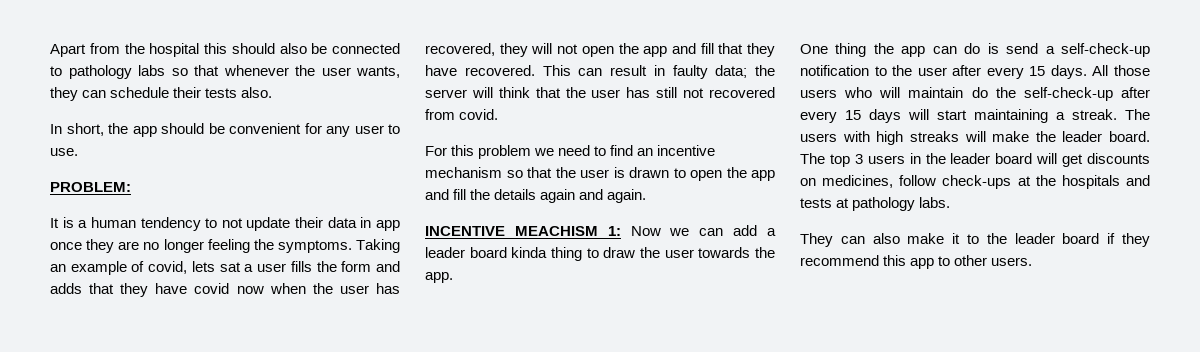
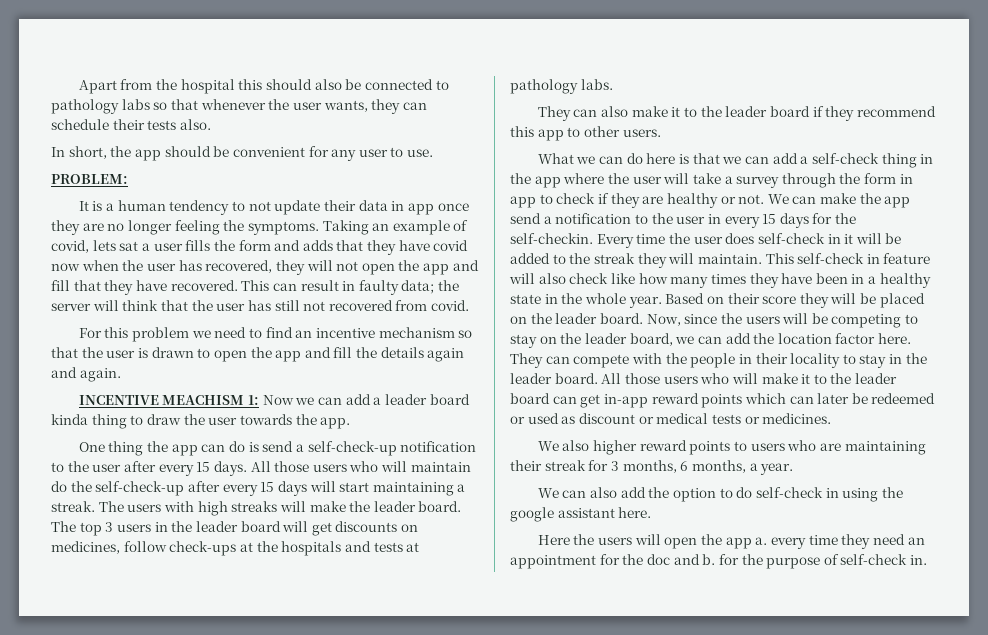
+ What we can do here is that we can add a self-check thing in the app where the user will take a survey through the form in app to check if they are healthy or not. We can make the app send a notification to the user in every 15 days for the self-checkin. Every time the user does self-check in it will be added to the streak they will maintain. This self-check in feature will also check like how many times they have been in a healthy state in the whole year. Based on their score they will be placed on the leader board. Now, since the users will be competing to stay on the leader board, we can add the location factor here. They can compete with the people in their locality to stay in the leader board. All those users who will make it to the leader board can get in-app reward points which can later be redeemed or used as discount or medical tests or medicines.
+ We also higher reward points to users who are maintaining their streak for 3 months, 6 months, a year.
+ We can also add the option to do self-check in using the google assistant here.
+ Here the users will open the app a. every time they need an appointment for the doc and b. for the purpose of self-check in.

